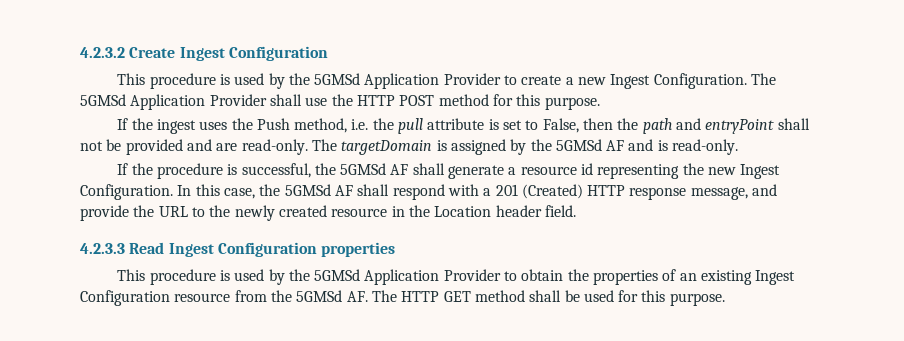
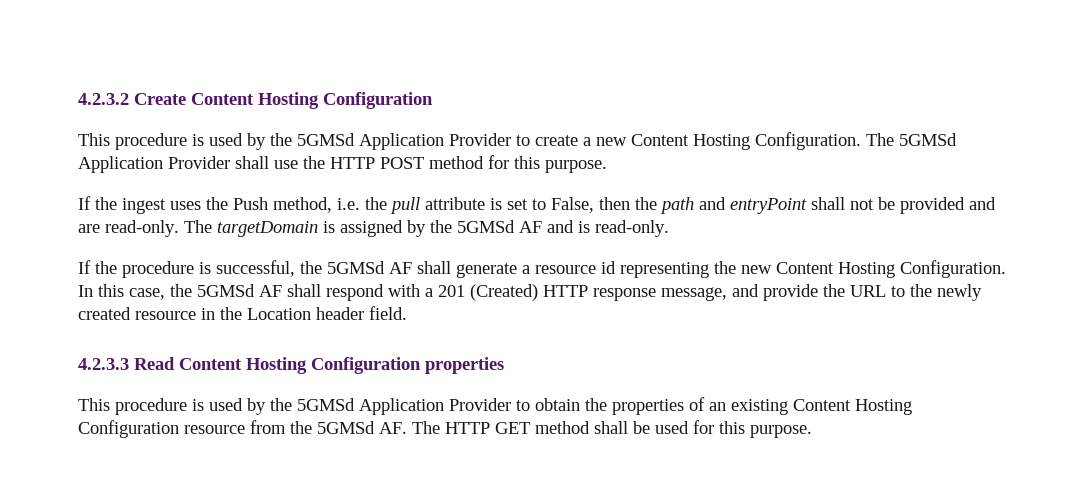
- 4.2.3.2 Create Ingest Configuration
+ 4.2.3.2 Create Content Hosting Configuration
- This procedure is used by the 5GMSd Application Provider to create a new Ingest Configuration.
+ This procedure is used by the 5GMSd Application Provider to create a new Content Hosting Configuration.
- If the procedure is successful, the 5GMSd AF shall generate a resource id representing the new Ingest Configuration.
+ If the procedure is successful, the 5GMSd AF shall generate a resource id representing the new Content Hosting Configuration.
- 4.2.3.3 Read Ingest Configuration properties
+ 4.2.3.3 Read Content Hosting Configuration properties
- This procedure is used by the 5GMSd Application Provider to obtain the properties of an existing Ingest Configuration resource from the 5GMSd AF. The HTTP GET method shall be used for this purpose.
+ This procedure is used by the 5GMSd Application Provider to obtain the properties of an existing Content Hosting Configuration resource from the 5GMSd AF. The HTTP GET method shall be used for this purpose.

